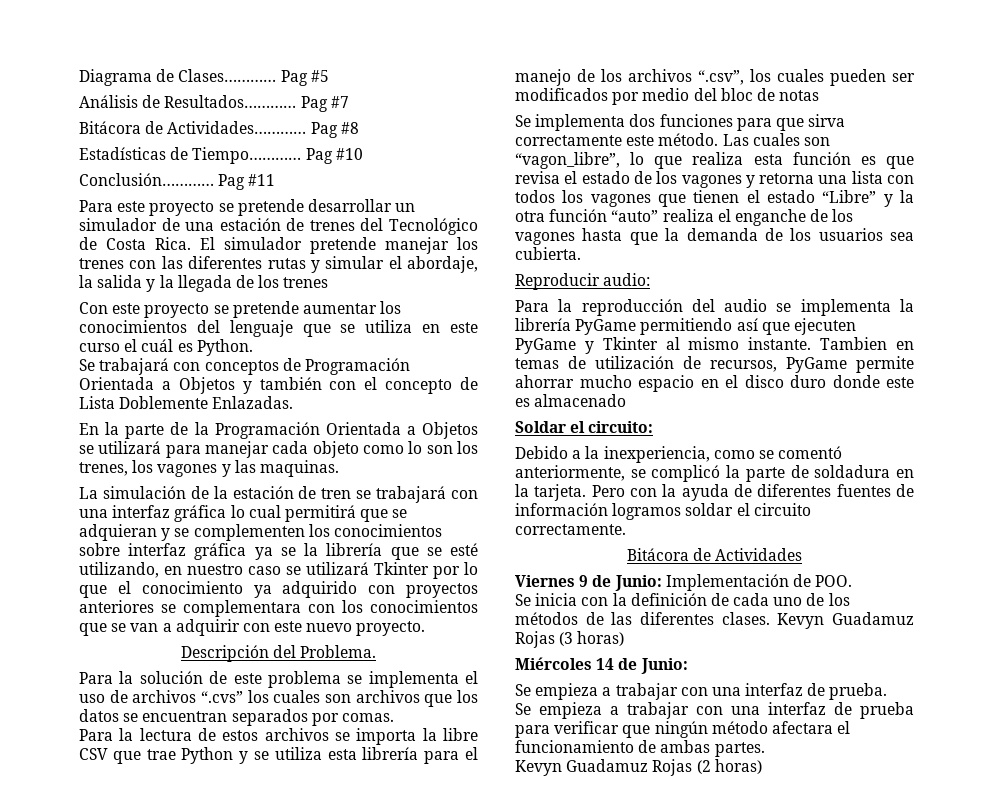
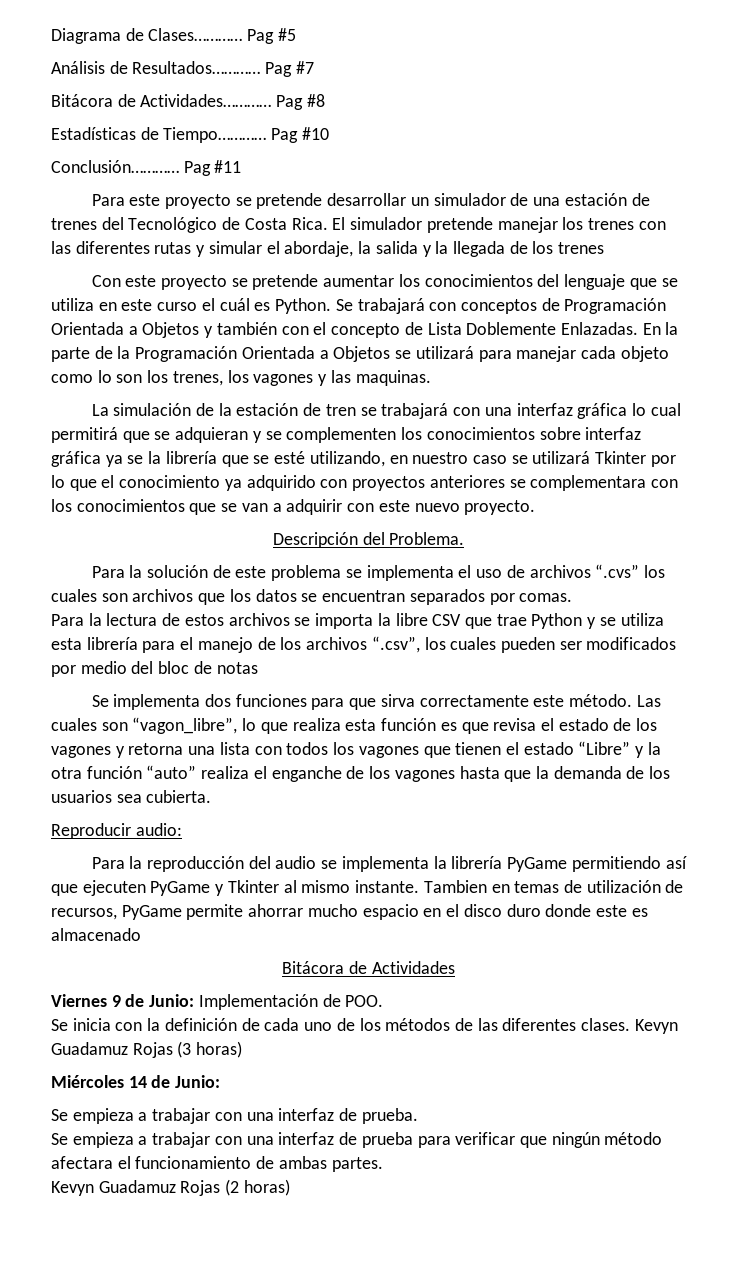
- Con este proyecto se pretende aumentar los conocimientos del lenguaje que se utiliza en este curso el cuál es Python.
- Se trabajará con conceptos de Programación Orientada a Objetos y también con el concepto de Lista Doblemente Enlazadas.
- En la parte de la Programación Orientada a Objetos se utilizará para manejar cada objeto como lo son los trenes, los vagones y las maquinas.
+ Con este proyecto se pretende aumentar los conocimientos del lenguaje que se utiliza en este curso el cuál es Python. Se trabajará con conceptos de Programación Orientada a Objetos y también con el concepto de Lista Doblemente Enlazadas. En la parte de la Programación Orientada a Objetos se utilizará para manejar cada objeto como lo son los trenes, los vagones y las maquinas.
- Soldar el circuito:
- Debido a la inexperiencia, como se comentó anteriormente, se complicó la parte de soldadura en la tarjeta. Pero con la ayuda de diferentes fuentes de información logramos soldar el circuito correctamente.

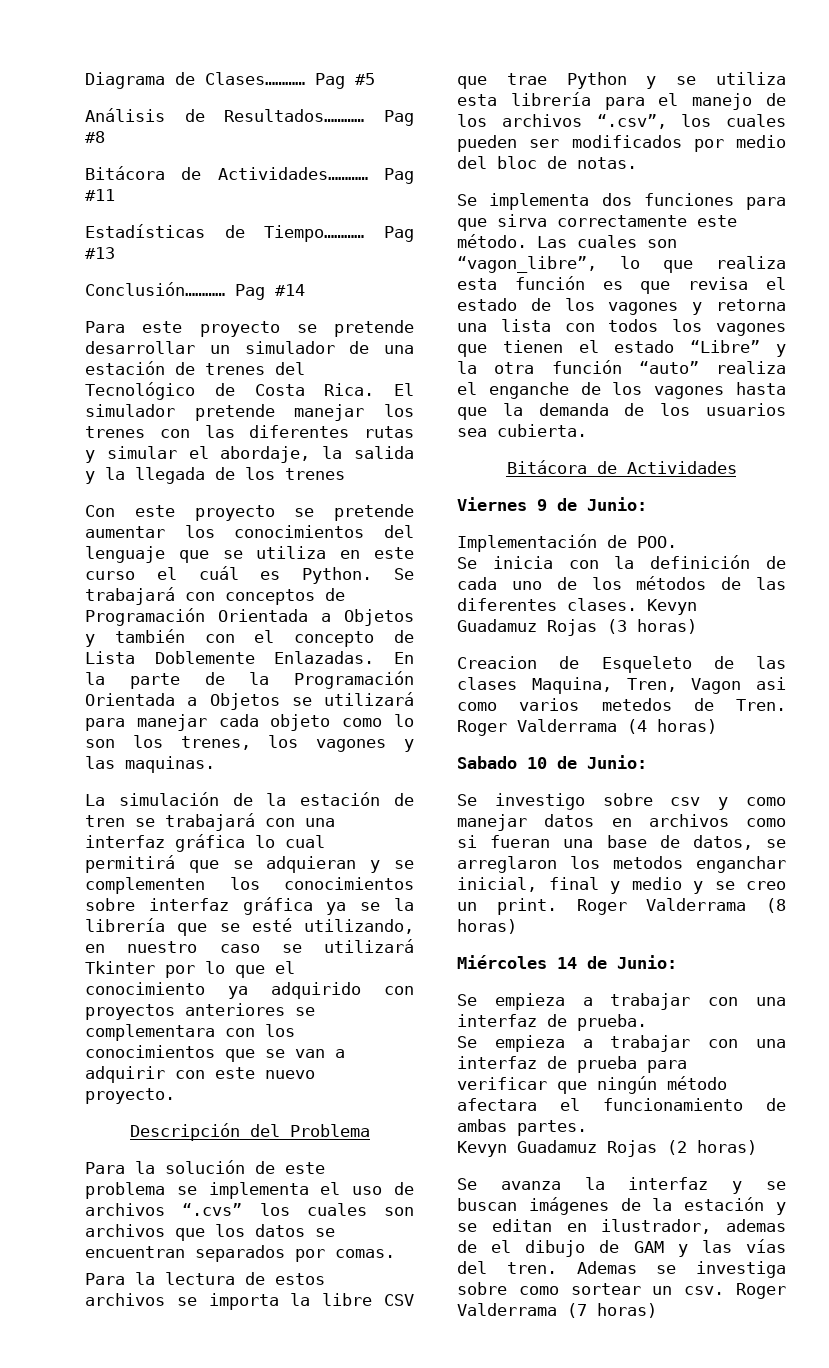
- Pag #7
+ Pag #8
- Pag #8
+ Pag #11
- Pag #10
+ Pag #13
- Pag #11
+ Pag #14
- Descripción del Problema.
+ Descripción del Problema
- Para la lectura de estos archivos se importa la libre CSV que trae Python y se utiliza esta librería para el manejo de los archivos “.csv”, los cuales pueden ser modificados por medio del bloc de notas
+ Para la lectura de estos archivos se importa la libre CSV que trae Python y se utiliza esta librería para el manejo de los archivos “.csv”, los cuales pueden ser modificados por medio del bloc de notas.
- Reproducir audio:
- Para la reproducción del audio se implementa la librería PyGame permitiendo así que ejecuten PyGame y Tkinter al mismo instante. Tambien en temas de utilización de recursos, PyGame permite ahorrar mucho espacio en el disco duro donde este es almacenado
- Viernes 9 de Junio: Implementación de POO.
+ Viernes 9 de Junio:
+ Implementación de POO.
+ Creacion de Esqueleto de las clases Maquina, Tren, Vagon asi como varios metedos de Tren. Roger Valderrama (4 horas)
+ Sabado 10 de Junio:
+ Se investigo sobre csv y como manejar datos en archivos como si fueran una base de datos, se arreglaron los metodos enganchar inicial, final y medio y se creo un print. Roger Valderrama (8 horas)
+ Se avanza la interfaz y se buscan imágenes de la estación y se editan en ilustrador, ademas de el dibujo de GAM y las vías del tren. Ademas se investiga sobre como sortear un csv. Roger Valderrama (7 horas)

